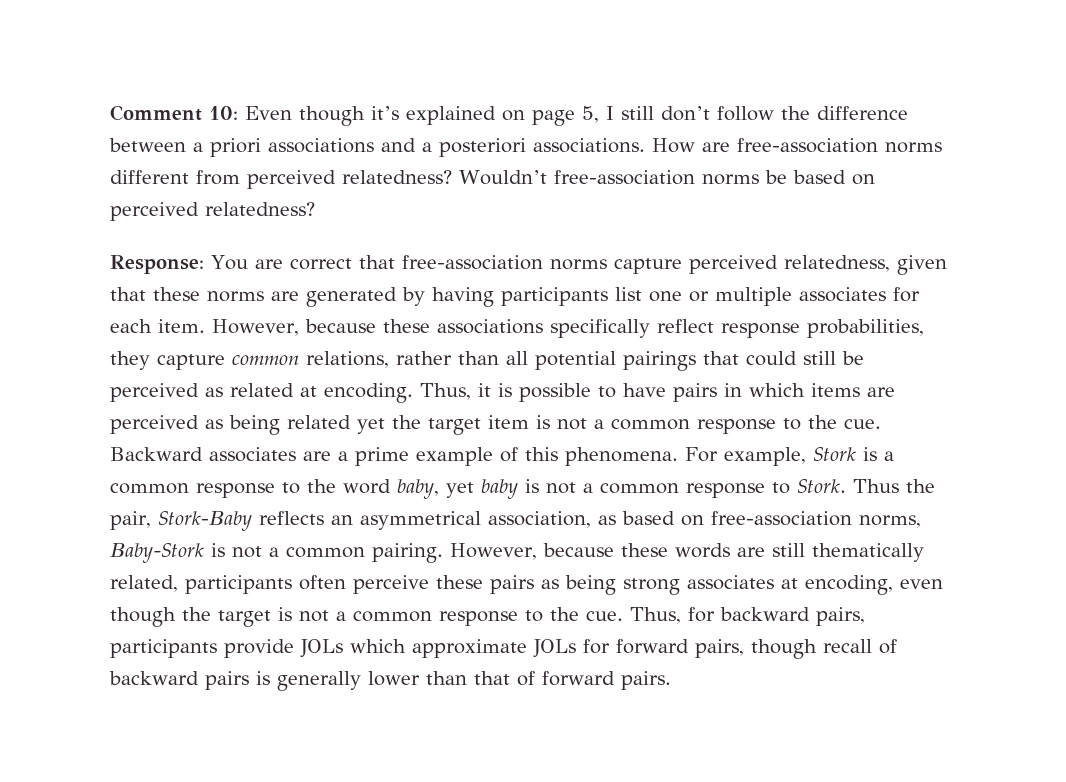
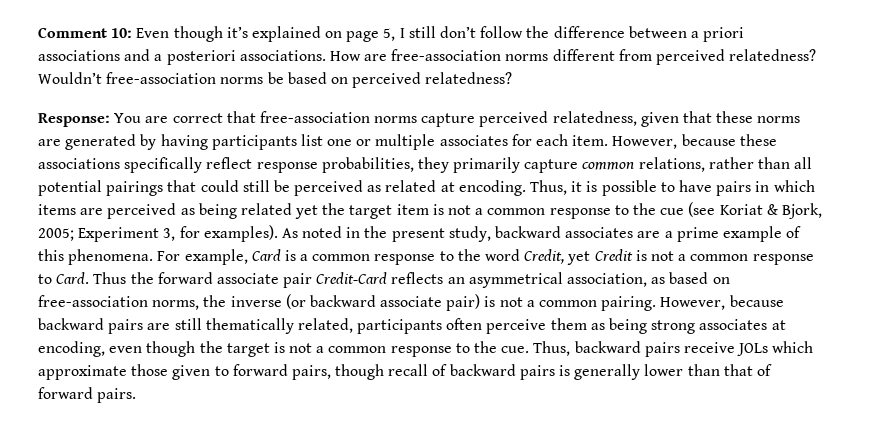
- However, because these associations specifically reflect response probabilities, they capture common relations, rather than all potential pairings that could still be perceived as related at encoding.
+ However, because these associations specifically reflect response probabilities, they primarily capture common relations, rather than all potential pairings that could still be perceived as related at encoding.
- Thus, it is possible to have pairs in which items are perceived as being related yet the target item is not a common response to the cue. Backward associates are a prime example of this phenomena.
+ Thus, it is possible to have pairs in which items are perceived as being related yet the target item is not a common response to the cue (see Koriat & Bjork, 2005; Experiment 3, for examples). As noted in the present study, backward associates are a prime example of this phenomena.
- For example, Stork is a common response to the word baby, yet baby is not a common response to Stork.
+ For example, Card is a common response to the word Credit, yet Credit is not a common response to Card.
- Thus the pair, Stork-Baby reflects an asymmetrical association, as based on free-association norms, Baby-Stork is not a common pairing.
+ Thus the forward associate pair Credit-Card reflects an asymmetrical association, as based on free-association norms, the inverse (or backward associate pair) is not a common pairing.
- However, because these words are still thematically related, participants often perceive these pairs as being strong associates at encoding, even though the target is not a common response to the cue.
+ However, because backward pairs are still thematically related, participants often perceive them as being strong associates at encoding, even though the target is not a common response to the cue.
- Thus, for backward pairs, participants provide JOLs which approximate JOLs for forward pairs, though recall of backward pairs is generally lower than that of forward pairs.
+ Thus, backward pairs receive JOLs which approximate those given to forward pairs, though recall of backward pairs is generally lower than that of forward pairs.

